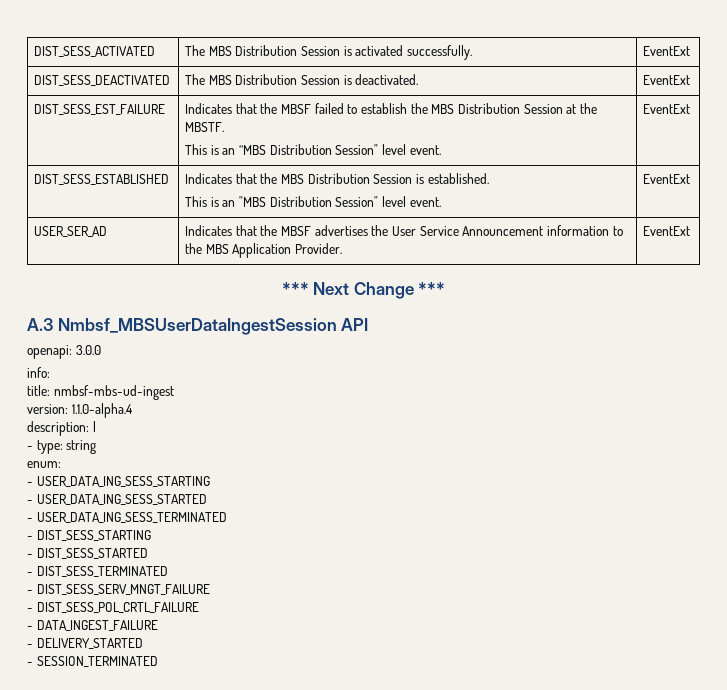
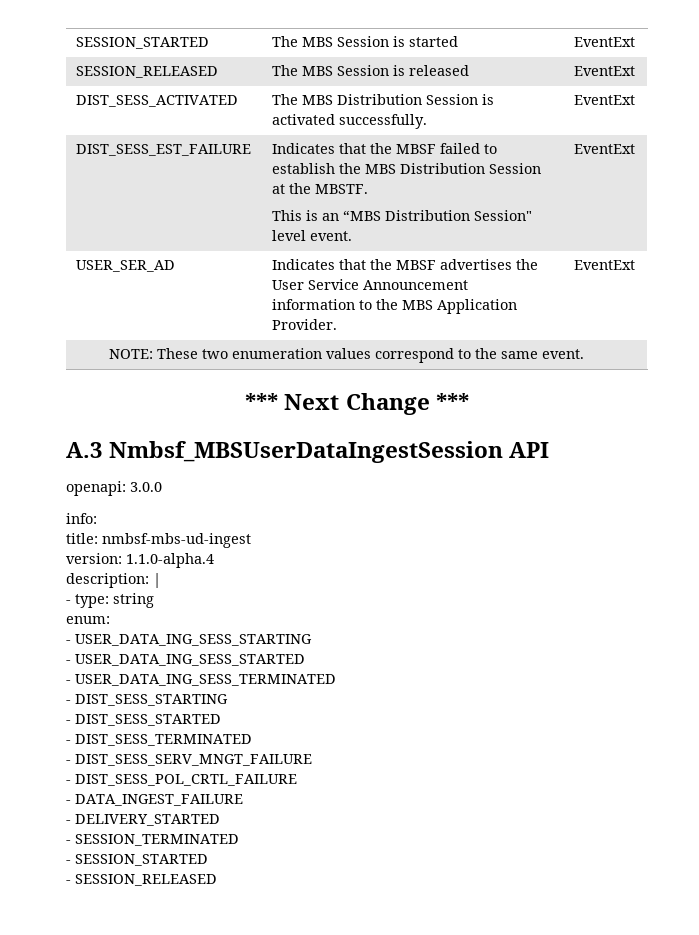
+ SESSION_STARTED | The MBS Session is started | EventExt
+ SESSION_RELEASED | The MBS Session is released | EventExt
- DIST_SESS_DEACTIVATED | The MBS Distribution Session is deactivated. | EventExt
- DIST_SESS_ESTABLISHED | Indicates that the MBS Distribution Session is established.
- This is an "MBS Distribution Session" level event. | EventExt
+ NOTE: These two enumeration values correspond to the same event.
+ - SESSION_STARTED
+ - SESSION_RELEASED

